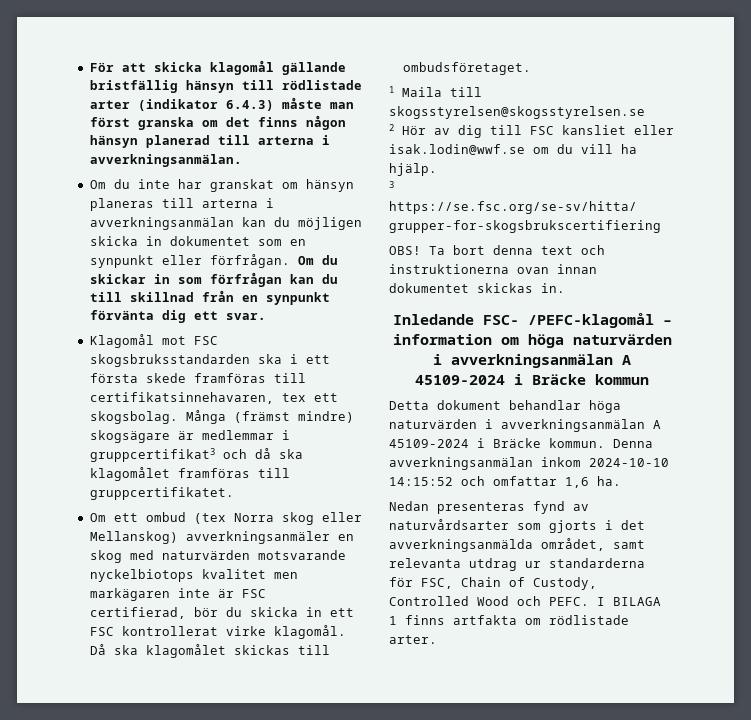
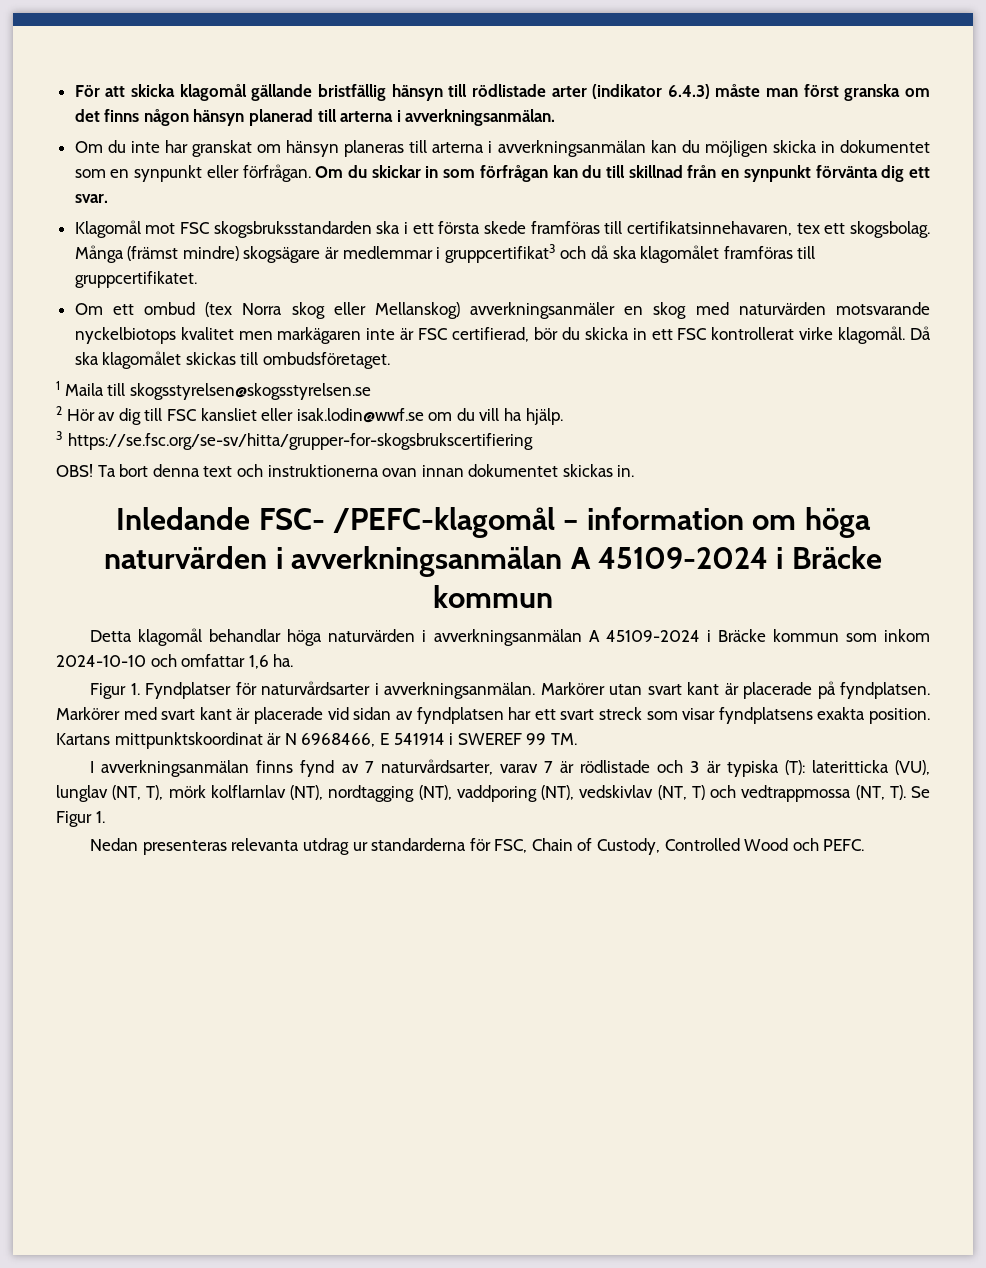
- Detta dokument behandlar höga naturvärden i avverkningsanmälan A 45109-2024 i Bräcke kommun. Denna avverkningsanmälan inkom 2024-10-10 14:15:52 och omfattar 1,6 ha.
+ Detta klagomål behandlar höga naturvärden i avverkningsanmälan A 45109-2024 i Bräcke kommun som inkom 2024-10-10 och omfattar 1,6 ha.
- Nedan presenteras fynd av naturvårdsarter som gjorts i det avverkningsanmälda området, samt relevanta utdrag ur standarderna för FSC, Chain of Custody, Controlled Wood och PEFC. I BILAGA 1 finns artfakta om rödlistade arter.
+ Figur 1. Fyndplatser för naturvårdsarter i avverkningsanmälan. Markörer utan svart kant är placerade på fyndplatsen. Markörer med svart kant är placerade vid sidan av fyndplatsen har ett svart streck som visar fyndplatsens exakta position. Kartans mittpunktskoordinat är N 6968466, E 541914 i SWEREF 99 TM.
+ I avverkningsanmälan finns fynd av 7 naturvårdsarter, varav 7 är rödlistade och 3 är typiska (T): lateritticka (VU), lunglav (NT, T), mörk kolflarnlav (NT), nordtagging (NT), vaddporing (NT), vedskivlav (NT, T) och vedtrappmossa (NT, T). Se Figur 1.
+ Nedan presenteras relevanta utdrag ur standarderna för FSC, Chain of Custody, Controlled Wood och PEFC.

